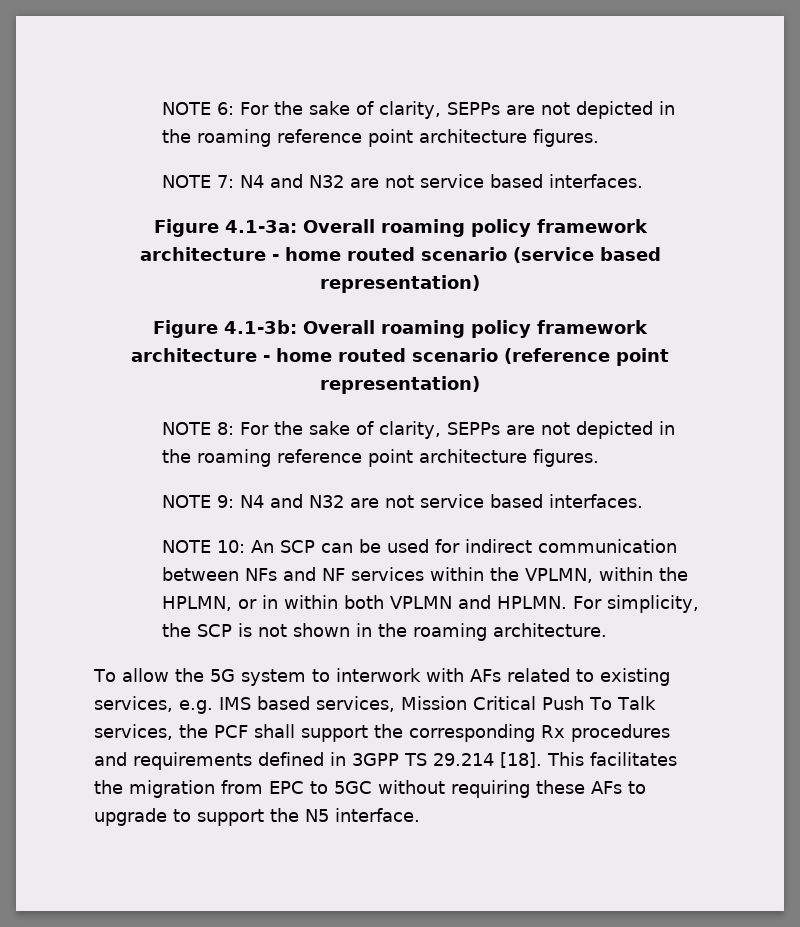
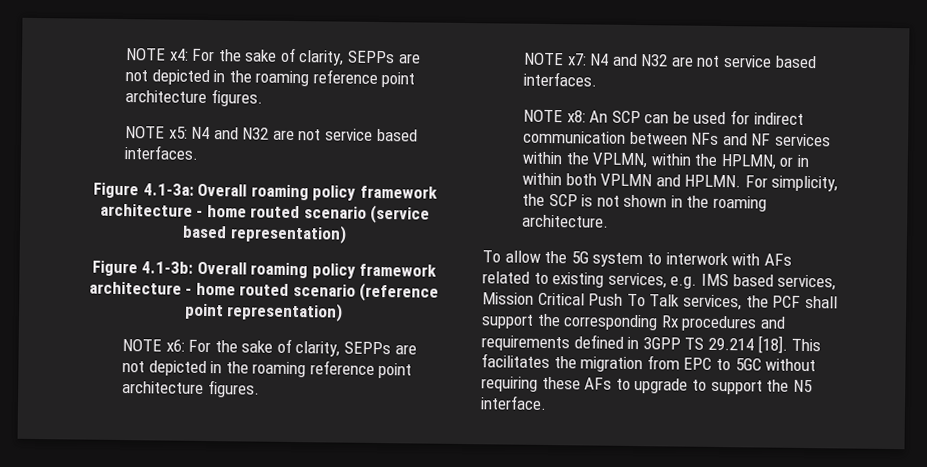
- NOTE 6: For the sake of clarity, SEPPs are not depicted in the roaming reference point architecture figures.
+ NOTE x4: For the sake of clarity, SEPPs are not depicted in the roaming reference point architecture figures.
- NOTE 7: N4 and N32 are not service based interfaces.
+ NOTE x5: N4 and N32 are not service based interfaces.
- NOTE 8: For the sake of clarity, SEPPs are not depicted in the roaming reference point architecture figures.
+ NOTE x6: For the sake of clarity, SEPPs are not depicted in the roaming reference point architecture figures.
- NOTE 9: N4 and N32 are not service based interfaces.
+ NOTE x7: N4 and N32 are not service based interfaces.
- NOTE 10: An SCP can be used for indirect communication between NFs and NF services within the VPLMN, within the HPLMN, or in within both VPLMN and HPLMN.
+ NOTE x8: An SCP can be used for indirect communication between NFs and NF services within the VPLMN, within the HPLMN, or in within both VPLMN and HPLMN.

